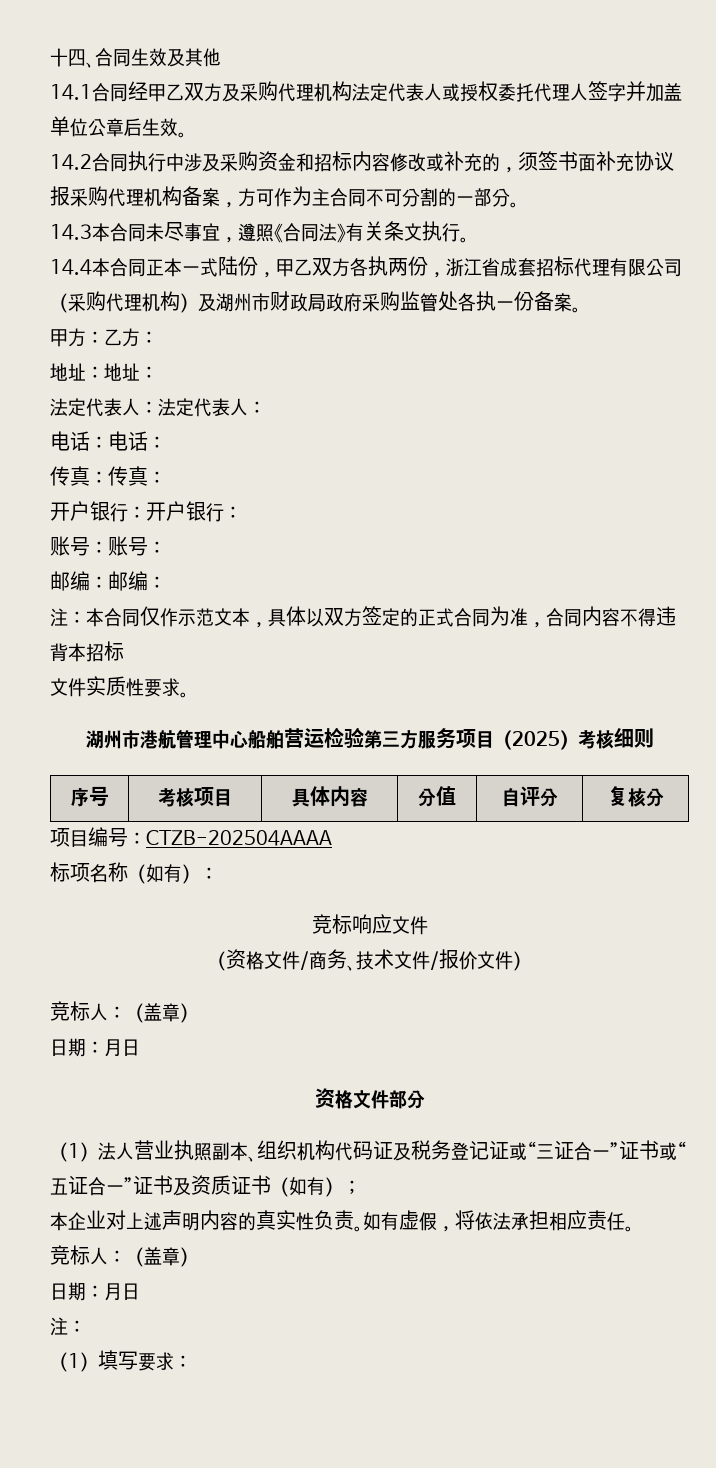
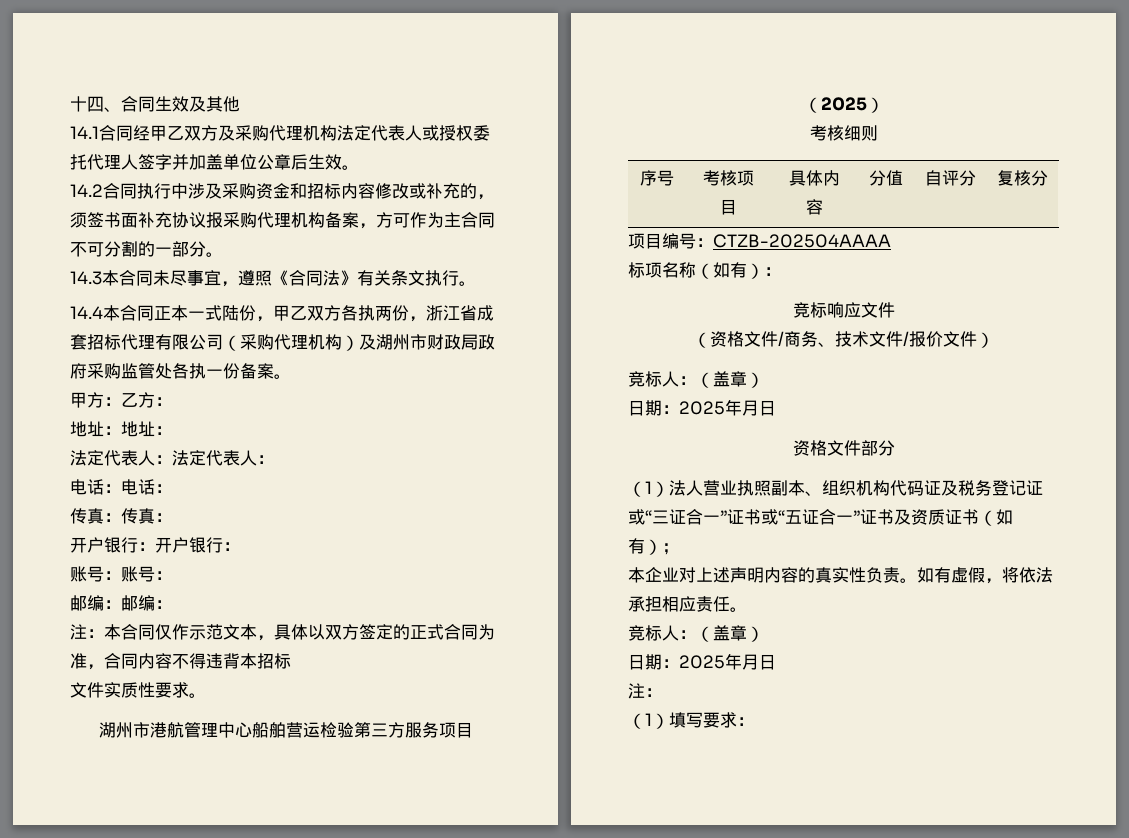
- 湖州市港航管理中心船舶营运检验第三方服务项目（2025）考核细则
+ 湖州市港航管理中心船舶营运检验第三方服务项目（2025）
+ 考核细则
  （资格文件/商务、技术文件/报价文件）
  竞标人：（盖章）
- 日期：月日
+ 日期：2025年月日
  如有虚假，将依法承担相应责任。
  竞标人：（盖章）
- 日期：月日
+ 日期：2025年月日

